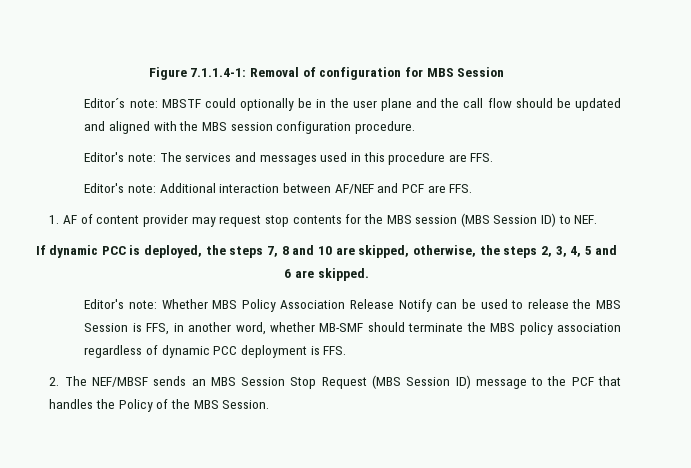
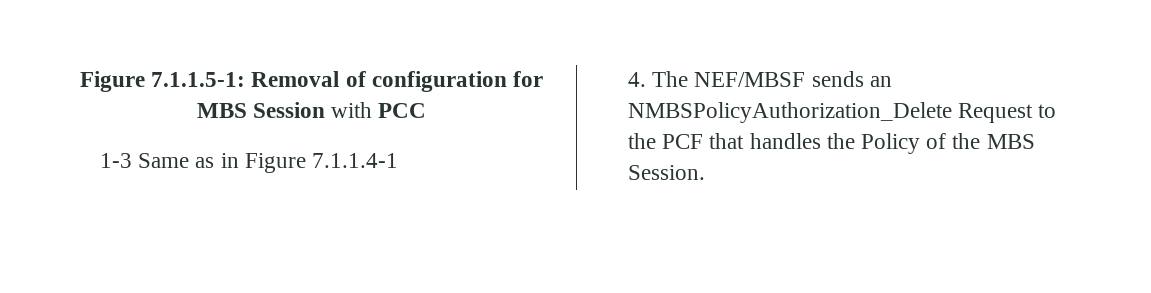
- Figure 7.1.1.4-1: Removal of configuration for MBS Session
- Editor´s note: MBSTF could optionally be in the user plane and the call flow should be updated and aligned with the MBS session configuration procedure.
- Editor's note: The services and messages used in this procedure are FFS.
- Editor's note: Additional interaction between AF/NEF and PCF are FFS.
- 1. AF of content provider may request stop contents for the MBS session (MBS Session ID) to NEF.
- If dynamic PCC is deployed, the steps 7, 8 and 10 are skipped, otherwise, the steps 2, 3, 4, 5 and 6 are skipped.
- Editor's note: Whether MBS Policy Association Release Notify can be used to release the MBS Session is FFS, in another word, whether MB-SMF should terminate the MBS policy association regardless of dynamic PCC deployment is FFS.
- 2. The NEF/MBSF sends an MBS Session Stop Request (MBS Session ID) message to the PCF that handles the Policy of the MBS Session.
+ Figure 7.1.1.5-1: Removal of configuration for MBS Session with PCC
+ 1-3 Same as in Figure 7.1.1.4-1
+ 4. The NEF/MBSF sends an NMBSPolicyAuthorization_Delete Request to the PCF that handles the Policy of the MBS Session.

